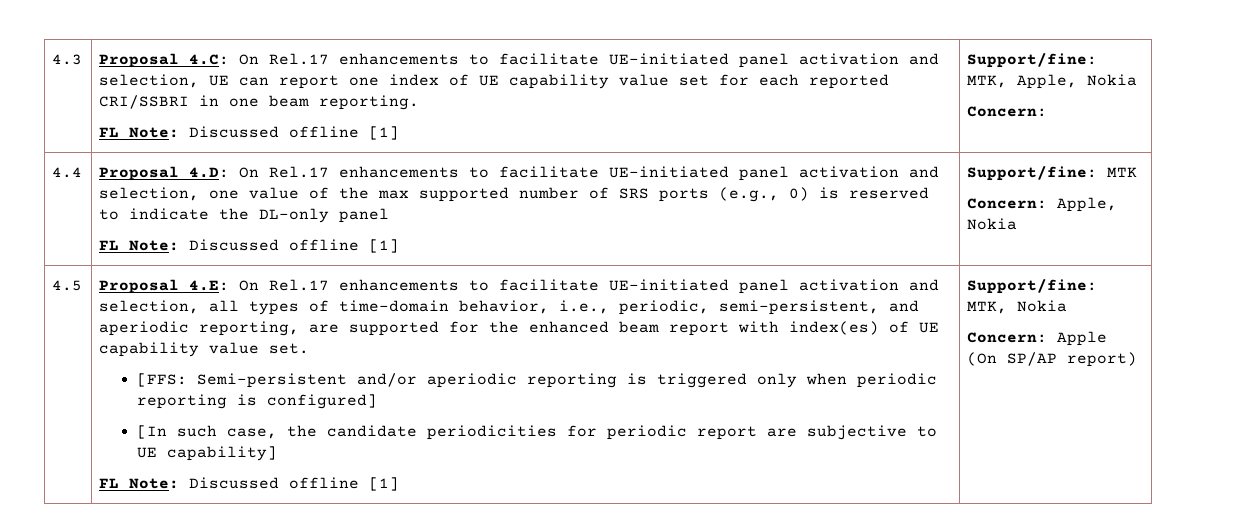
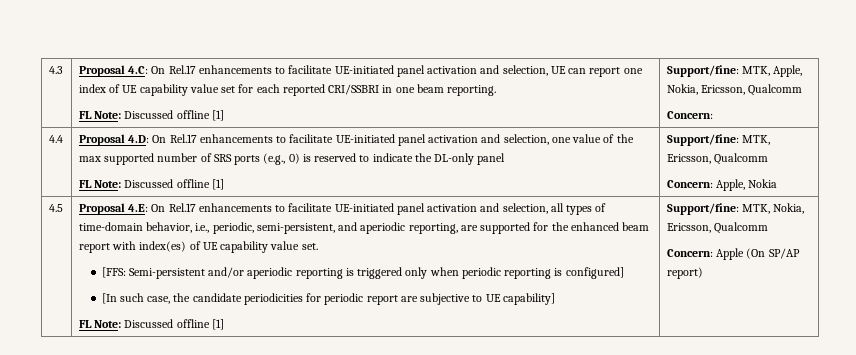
- Support/fine: MTK, Apple, Nokia
+ Support/fine: MTK, Apple, Nokia, Ericsson, Qualcomm
- Support/fine: MTK
+ Support/fine: MTK, Ericsson, Qualcomm
- Support/fine: MTK, Nokia
+ Support/fine: MTK, Nokia, Ericsson, Qualcomm

